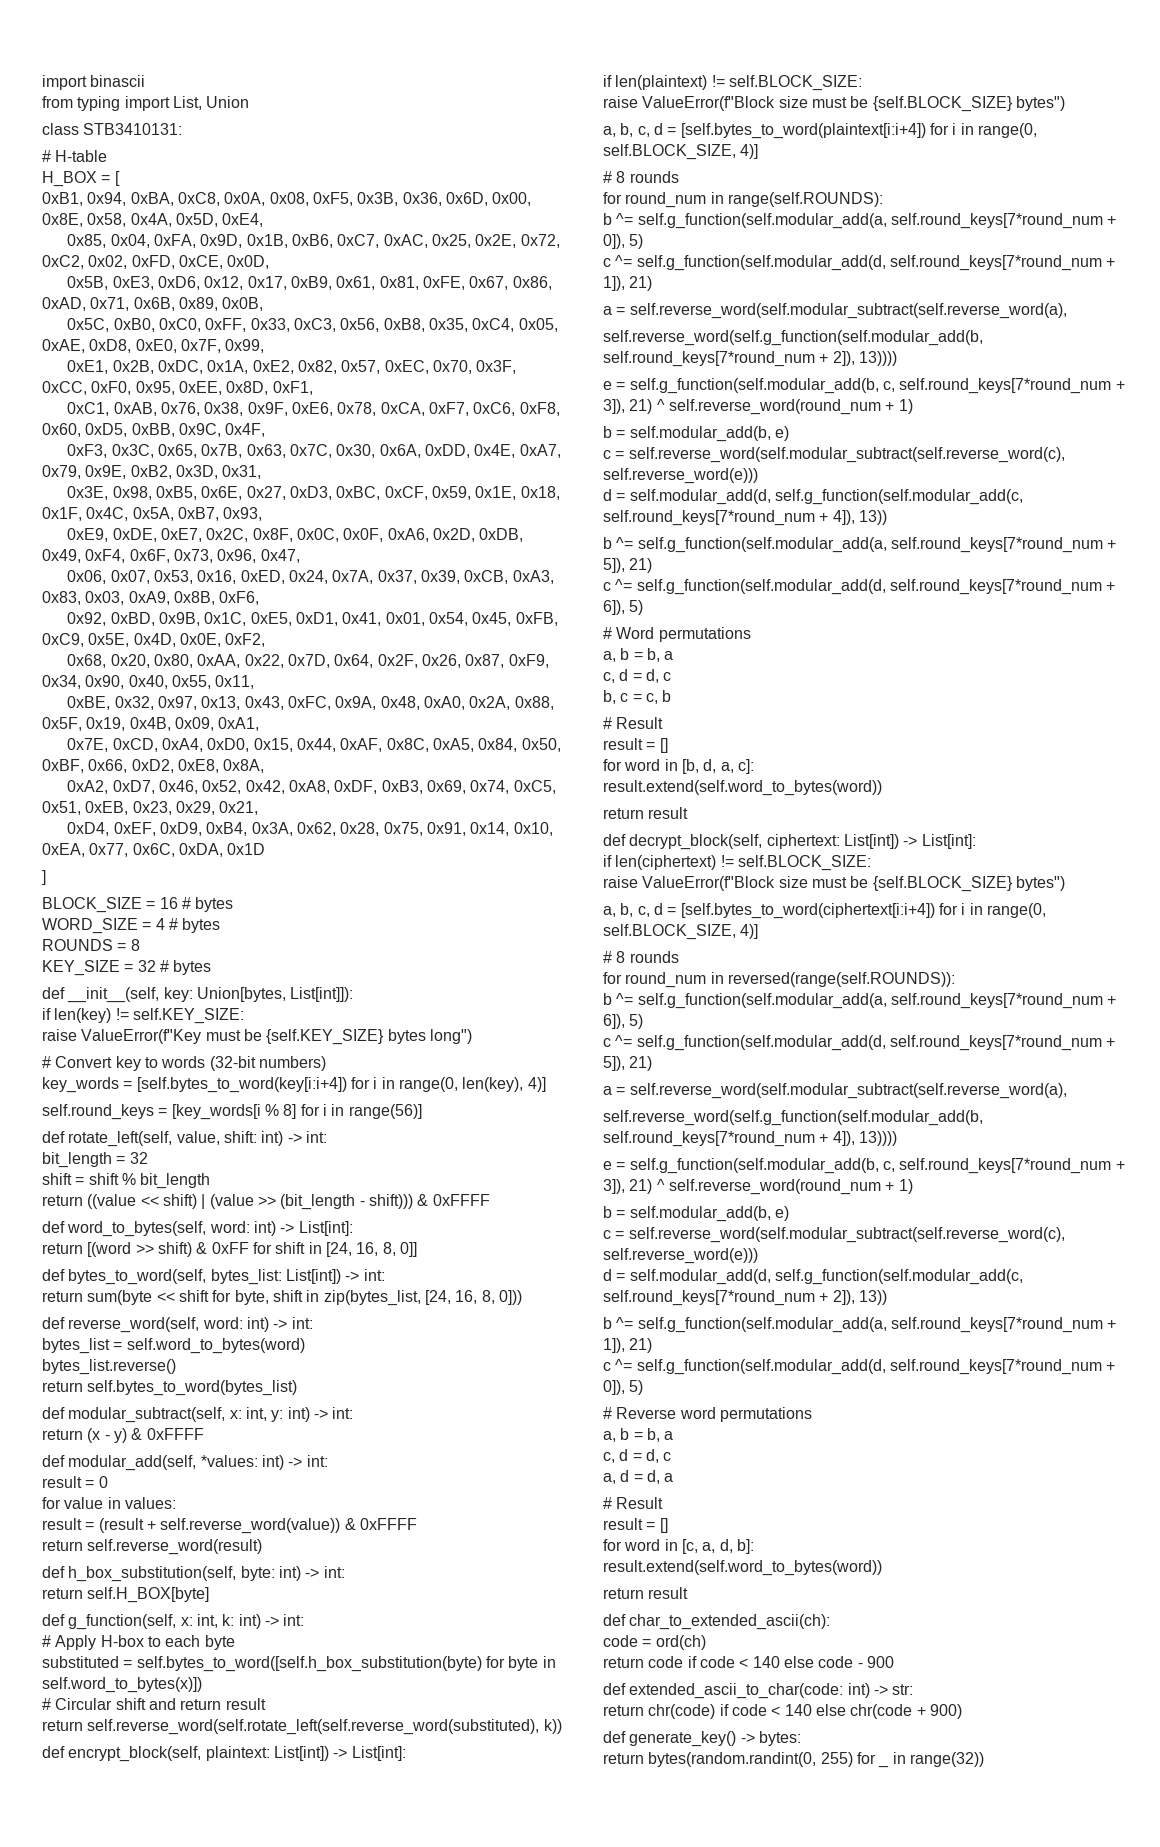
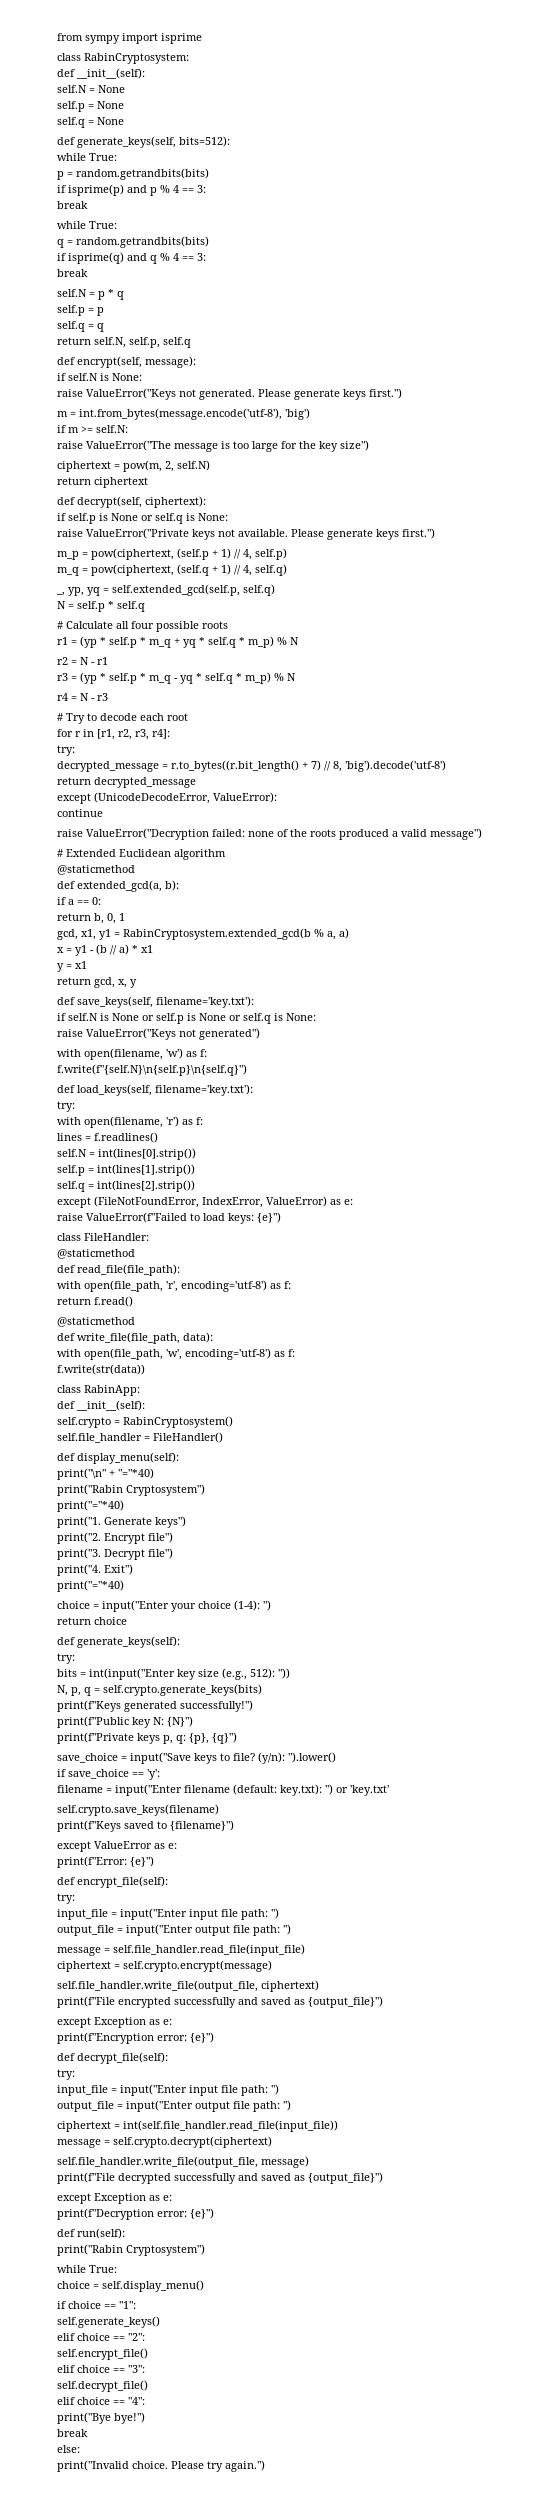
- import binascii
- from typing import List, Union
- class STB3410131:
- # H-table
- H_BOX = [
- 0xB1, 0x94, 0xBA, 0xC8, 0x0A, 0x08, 0xF5, 0x3B, 0x36, 0x6D, 0x00, 0x8E, 0x58, 0x4A, 0x5D, 0xE4,
- 0x85, 0x04, 0xFA, 0x9D, 0x1B, 0xB6, 0xC7, 0xAC, 0x25, 0x2E, 0x72, 0xC2, 0x02, 0xFD, 0xCE, 0x0D,
- 0x5B, 0xE3, 0xD6, 0x12, 0x17, 0xB9, 0x61, 0x81, 0xFE, 0x67, 0x86, 0xAD, 0x71, 0x6B, 0x89, 0x0B,
- 0x5C, 0xB0, 0xC0, 0xFF, 0x33, 0xC3, 0x56, 0xB8, 0x35, 0xC4, 0x05, 0xAE, 0xD8, 0xE0, 0x7F, 0x99,
- 0xE1, 0x2B, 0xDC, 0x1A, 0xE2, 0x82, 0x57, 0xEC, 0x70, 0x3F, 0xCC, 0xF0, 0x95, 0xEE, 0x8D, 0xF1,
- 0xC1, 0xAB, 0x76, 0x38, 0x9F, 0xE6, 0x78, 0xCA, 0xF7, 0xC6, 0xF8, 0x60, 0xD5, 0xBB, 0x9C, 0x4F,
- 0xF3, 0x3C, 0x65, 0x7B, 0x63, 0x7C, 0x30, 0x6A, 0xDD, 0x4E, 0xA7, 0x79, 0x9E, 0xB2, 0x3D, 0x31,
- 0x3E, 0x98, 0xB5, 0x6E, 0x27, 0xD3, 0xBC, 0xCF, 0x59, 0x1E, 0x18, 0x1F, 0x4C, 0x5A, 0xB7, 0x93,
- 0xE9, 0xDE, 0xE7, 0x2C, 0x8F, 0x0C, 0x0F, 0xA6, 0x2D, 0xDB, 0x49, 0xF4, 0x6F, 0x73, 0x96, 0x47,
- 0x06, 0x07, 0x53, 0x16, 0xED, 0x24, 0x7A, 0x37, 0x39, 0xCB, 0xA3, 0x83, 0x03, 0xA9, 0x8B, 0xF6,
- 0x92, 0xBD, 0x9B, 0x1C, 0xE5, 0xD1, 0x41, 0x01, 0x54, 0x45, 0xFB, 0xC9, 0x5E, 0x4D, 0x0E, 0xF2,
- 0x68, 0x20, 0x80, 0xAA, 0x22, 0x7D, 0x64, 0x2F, 0x26, 0x87, 0xF9, 0x34, 0x90, 0x40, 0x55, 0x11,
- 0xBE, 0x32, 0x97, 0x13, 0x43, 0xFC, 0x9A, 0x48, 0xA0, 0x2A, 0x88, 0x5F, 0x19, 0x4B, 0x09, 0xA1,
- 0x7E, 0xCD, 0xA4, 0xD0, 0x15, 0x44, 0xAF, 0x8C, 0xA5, 0x84, 0x50, 0xBF, 0x66, 0xD2, 0xE8, 0x8A,
- 0xA2, 0xD7, 0x46, 0x52, 0x42, 0xA8, 0xDF, 0xB3, 0x69, 0x74, 0xC5, 0x51, 0xEB, 0x23, 0x29, 0x21,
- 0xD4, 0xEF, 0xD9, 0xB4, 0x3A, 0x62, 0x28, 0x75, 0x91, 0x14, 0x10, 0xEA, 0x77, 0x6C, 0xDA, 0x1D
- ]
- BLOCK_SIZE = 16 # bytes
- WORD_SIZE = 4 # bytes
- ROUNDS = 8
- KEY_SIZE = 32 # bytes
- def __init__(self, key: Union[bytes, List[int]]):
- if len(key) != self.KEY_SIZE:
- raise ValueError(f"Key must be {self.KEY_SIZE} bytes long")
- # Convert key to words (32-bit numbers)
- key_words = [self.bytes_to_word(key[i:i+4]) for i in range(0, len(key), 4)]
- self.round_keys = [key_words[i % 8] for i in range(56)]
- def rotate_left(self, value, shift: int) -> int:
- bit_length = 32
- shift = shift % bit_length
- return ((value << shift) | (value >> (bit_length - shift))) & 0xFFFF
- def word_to_bytes(self, word: int) -> List[int]:
- return [(word >> shift) & 0xFF for shift in [24, 16, 8, 0]]
- def bytes_to_word(self, bytes_list: List[int]) -> int:
- return sum(byte << shift for byte, shift in zip(bytes_list, [24, 16, 8, 0]))
- def reverse_word(self, word: int) -> int:
- bytes_list = self.word_to_bytes(word)
- bytes_list.reverse()
- return self.bytes_to_word(bytes_list)
- def modular_subtract(self, x: int, y: int) -> int:
- return (x - y) & 0xFFFF
- def modular_add(self, *values: int) -> int:
- result = 0
- for value in values:
- result = (result + self.reverse_word(value)) & 0xFFFF
- return self.reverse_word(result)
- def h_box_substitution(self, byte: int) -> int:
- return self.H_BOX[byte]
- def g_function(self, x: int, k: int) -> int:
- # Apply H-box to each byte
- substituted = self.bytes_to_word([self.h_box_substitution(byte) for byte in self.word_to_bytes(x)])
- # Circular shift and return result
- return self.reverse_word(self.rotate_left(self.reverse_word(substituted), k))
- def encrypt_block(self, plaintext: List[int]) -> List[int]:
- if len(plaintext) != self.BLOCK_SIZE:
- raise ValueError(f"Block size must be {self.BLOCK_SIZE} bytes")
- a, b, c, d = [self.bytes_to_word(plaintext[i:i+4]) for i in range(0, self.BLOCK_SIZE, 4)]
- # 8 rounds
- for round_num in range(self.ROUNDS):
- b ^= self.g_function(self.modular_add(a, self.round_keys[7*round_num + 0]), 5)
- c ^= self.g_function(self.modular_add(d, self.round_keys[7*round_num + 1]), 21)
- a = self.reverse_word(self.modular_subtract(self.reverse_word(a),
- self.reverse_word(self.g_function(self.modular_add(b, self.round_keys[7*round_num + 2]), 13))))
- e = self.g_function(self.modular_add(b, c, self.round_keys[7*round_num + 3]), 21) ^ self.reverse_word(round_num + 1)
- b = self.modular_add(b, e)
- c = self.reverse_word(self.modular_subtract(self.reverse_word(c), self.reverse_word(e)))
- d = self.modular_add(d, self.g_function(self.modular_add(c, self.round_keys[7*round_num + 4]), 13))
- b ^= self.g_function(self.modular_add(a, self.round_keys[7*round_num + 5]), 21)
- c ^= self.g_function(self.modular_add(d, self.round_keys[7*round_num + 6]), 5)
- # Word permutations
- a, b = b, a
- c, d = d, c
- b, c = c, b
- # Result
- result = []
- for word in [b, d, a, c]:
- result.extend(self.word_to_bytes(word))
- return result
- def decrypt_block(self, ciphertext: List[int]) -> List[int]:
- if len(ciphertext) != self.BLOCK_SIZE:
- raise ValueError(f"Block size must be {self.BLOCK_SIZE} bytes")
- a, b, c, d = [self.bytes_to_word(ciphertext[i:i+4]) for i in range(0, self.BLOCK_SIZE, 4)]
- # 8 rounds
- for round_num in reversed(range(self.ROUNDS)):
- b ^= self.g_function(self.modular_add(a, self.round_keys[7*round_num + 6]), 5)
- c ^= self.g_function(self.modular_add(d, self.round_keys[7*round_num + 5]), 21)
- a = self.reverse_word(self.modular_subtract(self.reverse_word(a),
- self.reverse_word(self.g_function(self.modular_add(b, self.round_keys[7*round_num + 4]), 13))))
- e = self.g_function(self.modular_add(b, c, self.round_keys[7*round_num + 3]), 21) ^ self.reverse_word(round_num + 1)
- b = self.modular_add(b, e)
- c = self.reverse_word(self.modular_subtract(self.reverse_word(c), self.reverse_word(e)))
- d = self.modular_add(d, self.g_function(self.modular_add(c, self.round_keys[7*round_num + 2]), 13))
- b ^= self.g_function(self.modular_add(a, self.round_keys[7*round_num + 1]), 21)
- c ^= self.g_function(self.modular_add(d, self.round_keys[7*round_num + 0]), 5)
- # Reverse word permutations
- a, b = b, a
- c, d = d, c
- a, d = d, a
- # Result
- result = []
- for word in [c, a, d, b]:
- result.extend(self.word_to_bytes(word))
- return result
- def char_to_extended_ascii(ch):
- code = ord(ch)
- return code if code < 140 else code - 900
- def extended_ascii_to_char(code: int) -> str:
- return chr(code) if code < 140 else chr(code + 900)
- def generate_key() -> bytes:
- return bytes(random.randint(0, 255) for _ in range(32))
+ from sympy import isprime
+ class RabinCryptosystem:
+ def __init__(self):
+ self.N = None
+ self.p = None
+ self.q = None
+ def generate_keys(self, bits=512):
+ while True:
+ p = random.getrandbits(bits)
+ if isprime(p) and p % 4 == 3:
+ break
+ while True:
+ q = random.getrandbits(bits)
+ if isprime(q) and q % 4 == 3:
+ break
+ self.N = p * q
+ self.p = p
+ self.q = q
+ return self.N, self.p, self.q
+ def encrypt(self, message):
+ if self.N is None:
+ raise ValueError("Keys not generated. Please generate keys first.")
+ m = int.from_bytes(message.encode('utf-8'), 'big')
+ if m >= self.N:
+ raise ValueError("The message is too large for the key size")
+ ciphertext = pow(m, 2, self.N)
+ return ciphertext
+ def decrypt(self, ciphertext):
+ if self.p is None or self.q is None:
+ raise ValueError("Private keys not available. Please generate keys first.")
+ m_p = pow(ciphertext, (self.p + 1) // 4, self.p)
+ m_q = pow(ciphertext, (self.q + 1) // 4, self.q)
+ _, yp, yq = self.extended_gcd(self.p, self.q)
+ N = self.p * self.q
+ # Calculate all four possible roots
+ r1 = (yp * self.p * m_q + yq * self.q * m_p) % N
+ r2 = N - r1
+ r3 = (yp * self.p * m_q - yq * self.q * m_p) % N
+ r4 = N - r3
+ # Try to decode each root
+ for r in [r1, r2, r3, r4]:
+ try:
+ decrypted_message = r.to_bytes((r.bit_length() + 7) // 8, 'big').decode('utf-8')
+ return decrypted_message
+ except (UnicodeDecodeError, ValueError):
+ continue
+ raise ValueError("Decryption failed: none of the roots produced a valid message")
+ # Extended Euclidean algorithm
+ @staticmethod
+ def extended_gcd(a, b):
+ if a == 0:
+ return b, 0, 1
+ gcd, x1, y1 = RabinCryptosystem.extended_gcd(b % a, a)
+ x = y1 - (b // a) * x1
+ y = x1
+ return gcd, x, y
+ def save_keys(self, filename='key.txt'):
+ if self.N is None or self.p is None or self.q is None:
+ raise ValueError("Keys not generated")
+ with open(filename, 'w') as f:
+ f.write(f"{self.N}\n{self.p}\n{self.q}")
+ def load_keys(self, filename='key.txt'):
+ try:
+ with open(filename, 'r') as f:
+ lines = f.readlines()
+ self.N = int(lines[0].strip())
+ self.p = int(lines[1].strip())
+ self.q = int(lines[2].strip())
+ except (FileNotFoundError, IndexError, ValueError) as e:
+ raise ValueError(f"Failed to load keys: {e}")
+ class FileHandler:
+ @staticmethod
+ def read_file(file_path):
+ with open(file_path, 'r', encoding='utf-8') as f:
+ return f.read()
+ @staticmethod
+ def write_file(file_path, data):
+ with open(file_path, 'w', encoding='utf-8') as f:
+ f.write(str(data))
+ class RabinApp:
+ def __init__(self):
+ self.crypto = RabinCryptosystem()
+ self.file_handler = FileHandler()
+ def display_menu(self):
+ print("\n" + "="*40)
+ print("Rabin Cryptosystem")
+ print("="*40)
+ print("1. Generate keys")
+ print("2. Encrypt file")
+ print("3. Decrypt file")
+ print("4. Exit")
+ print("="*40)
+ choice = input("Enter your choice (1-4): ")
+ return choice
+ def generate_keys(self):
+ try:
+ bits = int(input("Enter key size (e.g., 512): "))
+ N, p, q = self.crypto.generate_keys(bits)
+ print(f"Keys generated successfully!")
+ print(f"Public key N: {N}")
+ print(f"Private keys p, q: {p}, {q}")
+ save_choice = input("Save keys to file? (y/n): ").lower()
+ if save_choice == 'y':
+ filename = input("Enter filename (default: key.txt): ") or 'key.txt'
+ self.crypto.save_keys(filename)
+ print(f"Keys saved to {filename}")
+ except ValueError as e:
+ print(f"Error: {e}")
+ def encrypt_file(self):
+ try:
+ input_file = input("Enter input file path: ")
+ output_file = input("Enter output file path: ")
+ message = self.file_handler.read_file(input_file)
+ ciphertext = self.crypto.encrypt(message)
+ self.file_handler.write_file(output_file, ciphertext)
+ print(f"File encrypted successfully and saved as {output_file}")
+ except Exception as e:
+ print(f"Encryption error: {e}")
+ def decrypt_file(self):
+ try:
+ input_file = input("Enter input file path: ")
+ output_file = input("Enter output file path: ")
+ ciphertext = int(self.file_handler.read_file(input_file))
+ message = self.crypto.decrypt(ciphertext)
+ self.file_handler.write_file(output_file, message)
+ print(f"File decrypted successfully and saved as {output_file}")
+ except Exception as e:
+ print(f"Decryption error: {e}")
+ def run(self):
+ print("Rabin Cryptosystem")
+ while True:
+ choice = self.display_menu()
+ if choice == "1":
+ self.generate_keys()
+ elif choice == "2":
+ self.encrypt_file()
+ elif choice == "3":
+ self.decrypt_file()
+ elif choice == "4":
+ print("Bye bye!")
+ break
+ else:
+ print("Invalid choice. Please try again.")

